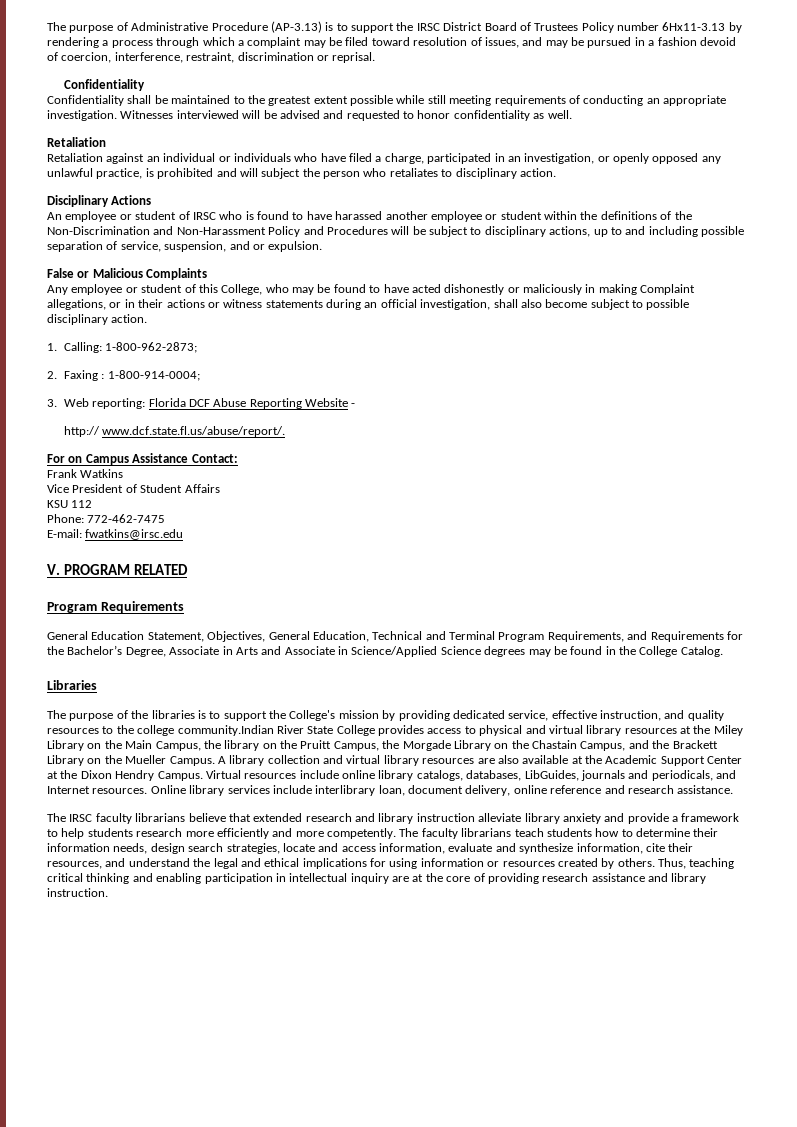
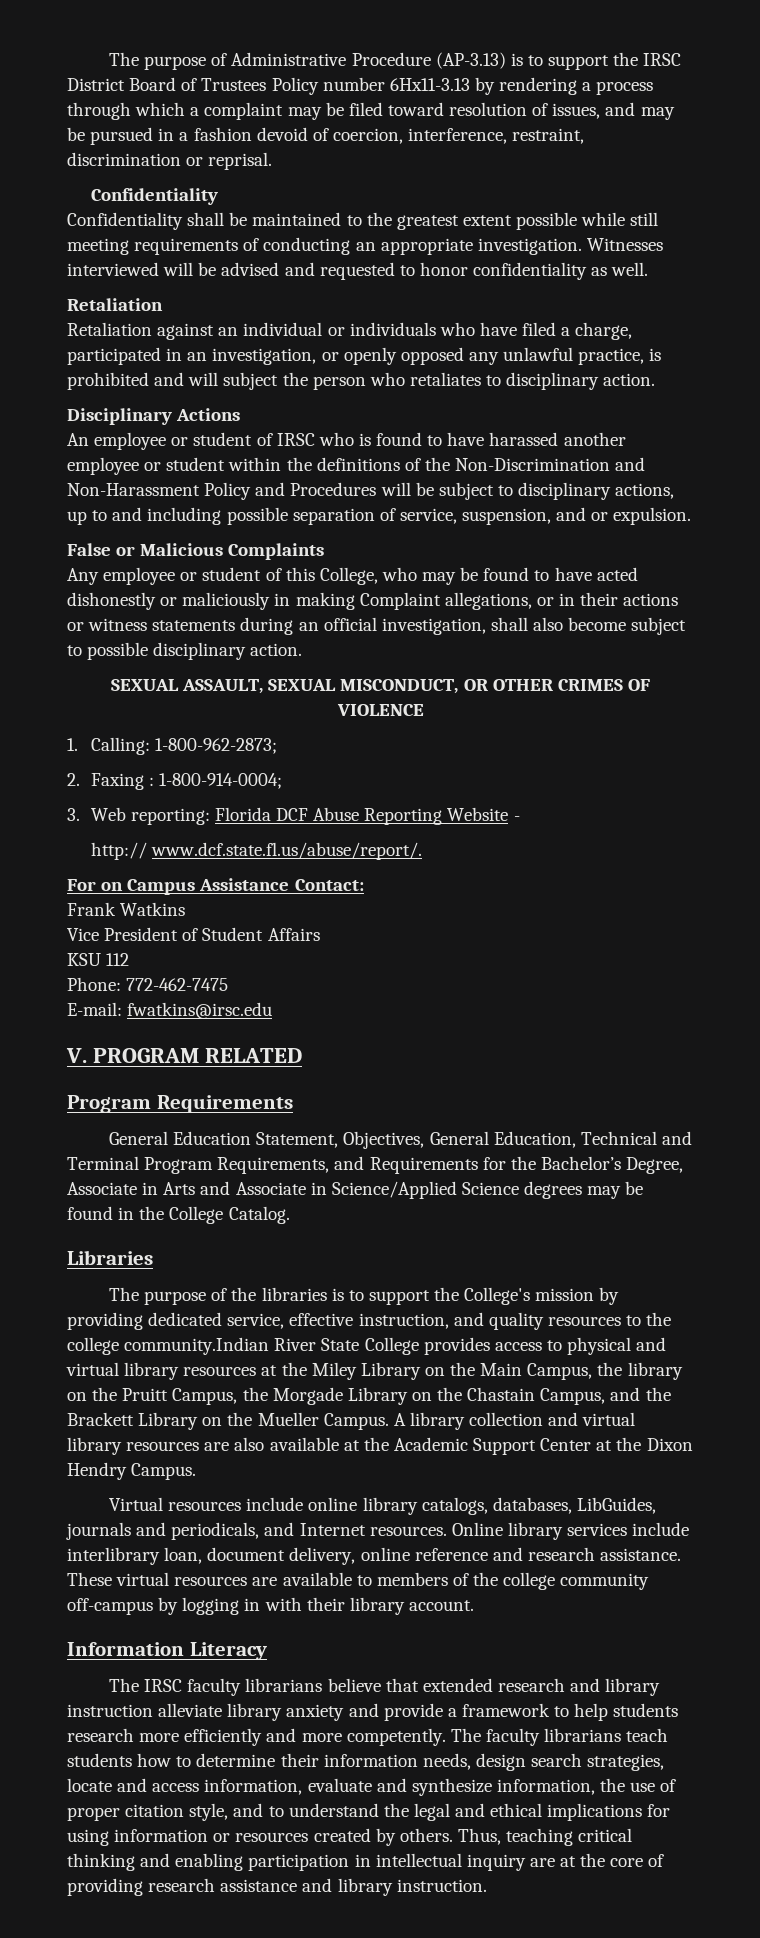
+ SEXUAL ASSAULT, SEXUAL MISCONDUCT, OR OTHER CRIMES OF VIOLENCE
- A library collection and virtual library resources are also available at the Academic Support Center at the Dixon Hendry Campus. Virtual resources include online library catalogs, databases, LibGuides, journals and periodicals, and Internet resources.
+ A library collection and virtual library resources are also available at the Academic Support Center at the Dixon Hendry Campus.
+ Virtual resources include online library catalogs, databases, LibGuides, journals and periodicals, and Internet resources.
+ These virtual resources are available to members of the college community off-campus by logging in with their library account.
+ Information Literacy
- The faculty librarians teach students how to determine their information needs, design search strategies, locate and access information, evaluate and synthesize information, cite their resources, and understand the legal and ethical implications for using information or resources created by others.
+ The faculty librarians teach students how to determine their information needs, design search strategies, locate and access information, evaluate and synthesize information, the use of proper citation style, and to understand the legal and ethical implications for using information or resources created by others.

